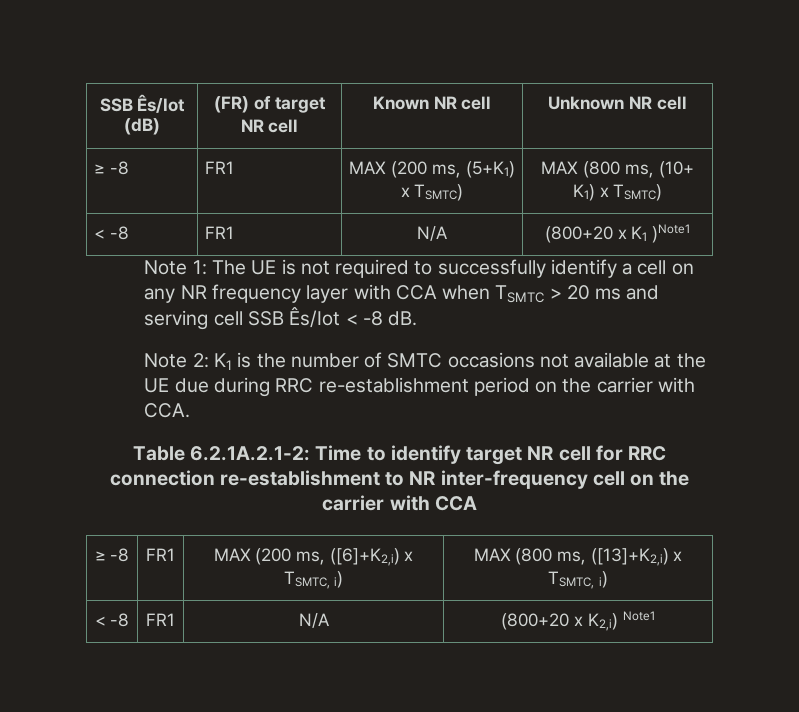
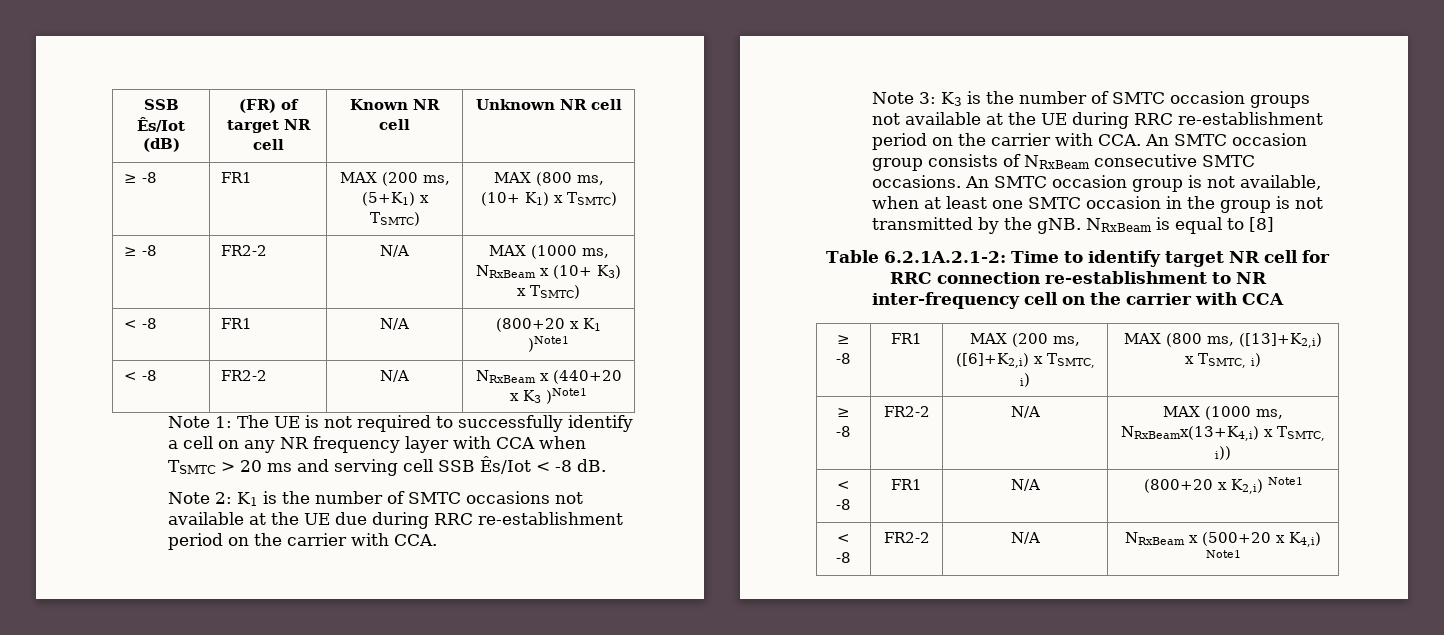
+ ≥ -8 | FR2-2 | N/A | MAX (1000 ms, NRxBeam x (10+ K3) x TSMTC)
+ < -8 | FR2-2 | N/A | NRxBeam x (440+20 x K3 )Note1
+ Note 3: K3 is the number of SMTC occasion groups not available at the UE during RRC re-establishment period on the carrier with CCA. An SMTC occasion group consists of NRxBeam consecutive SMTC occasions. An SMTC occasion group is not available, when at least one SMTC occasion in the group is not transmitted by the gNB. NRxBeam is equal to [8]
+ ≥ -8 | FR2-2 | N/A | MAX (1000 ms, NRxBeamx(13+K4,i) x TSMTC, i))
+ < -8 | FR2-2 | N/A | NRxBeam x (500+20 x K4,i) Note1

